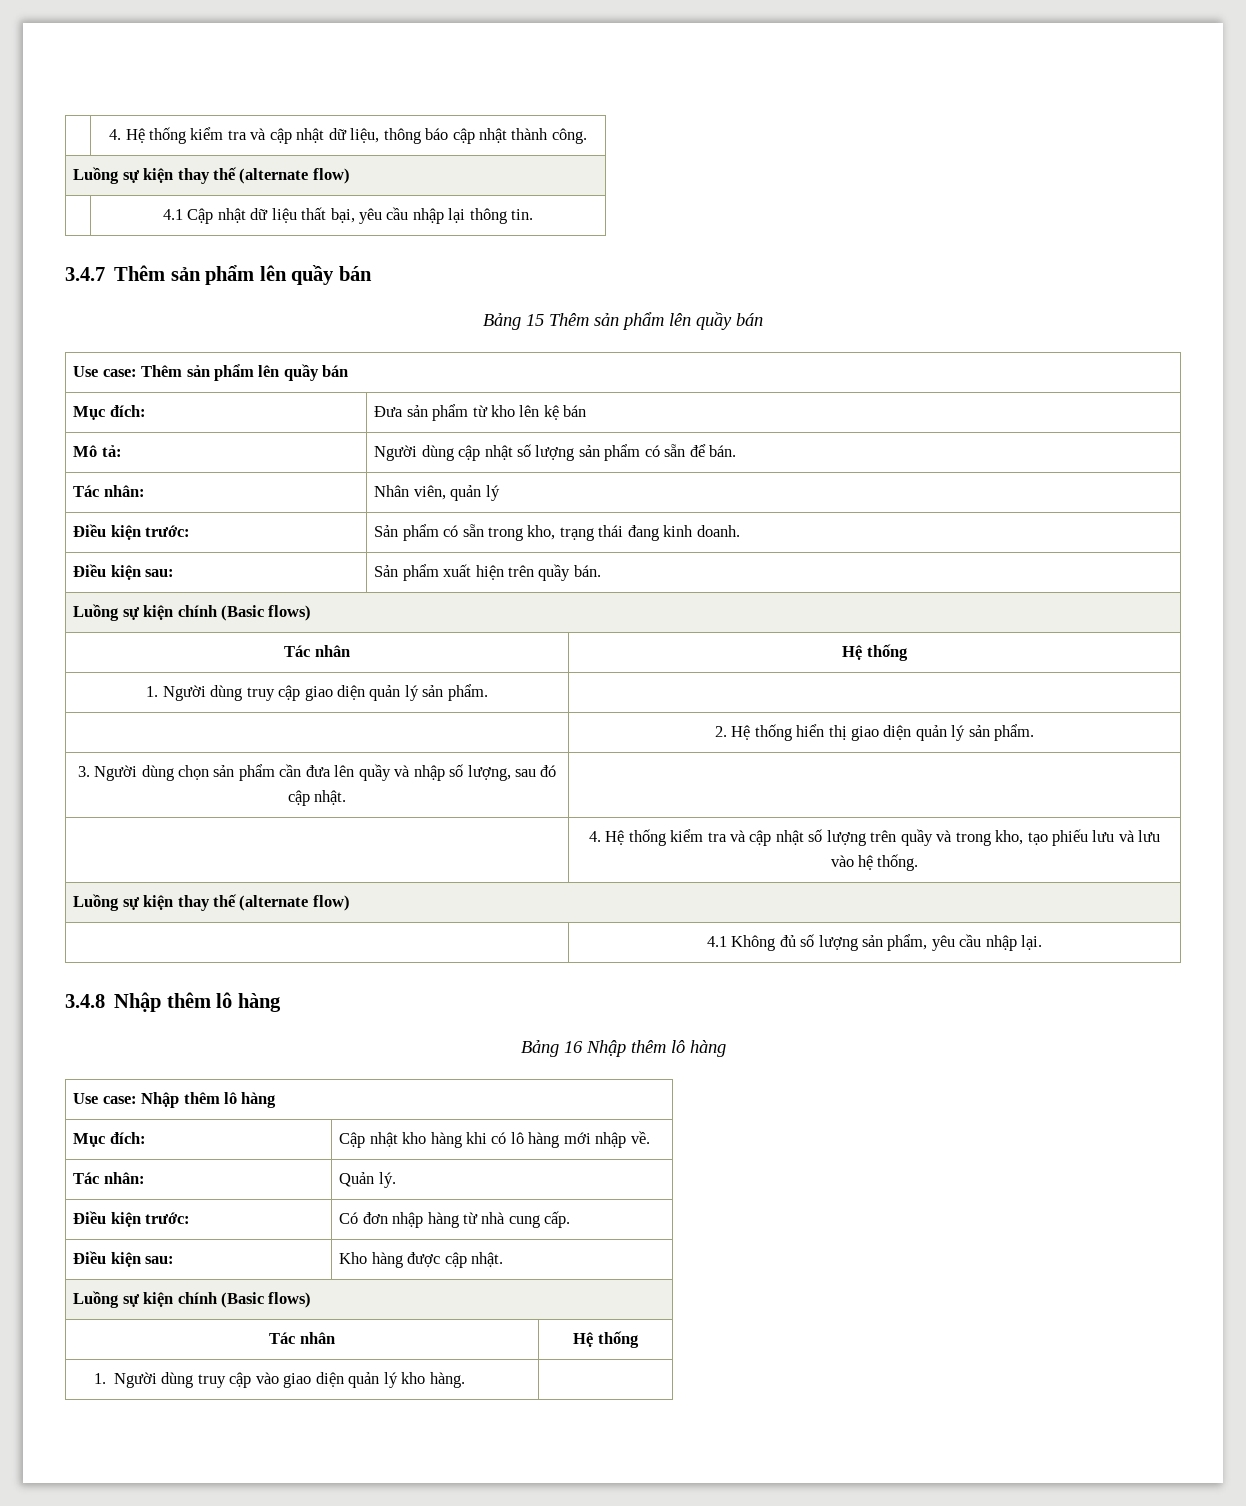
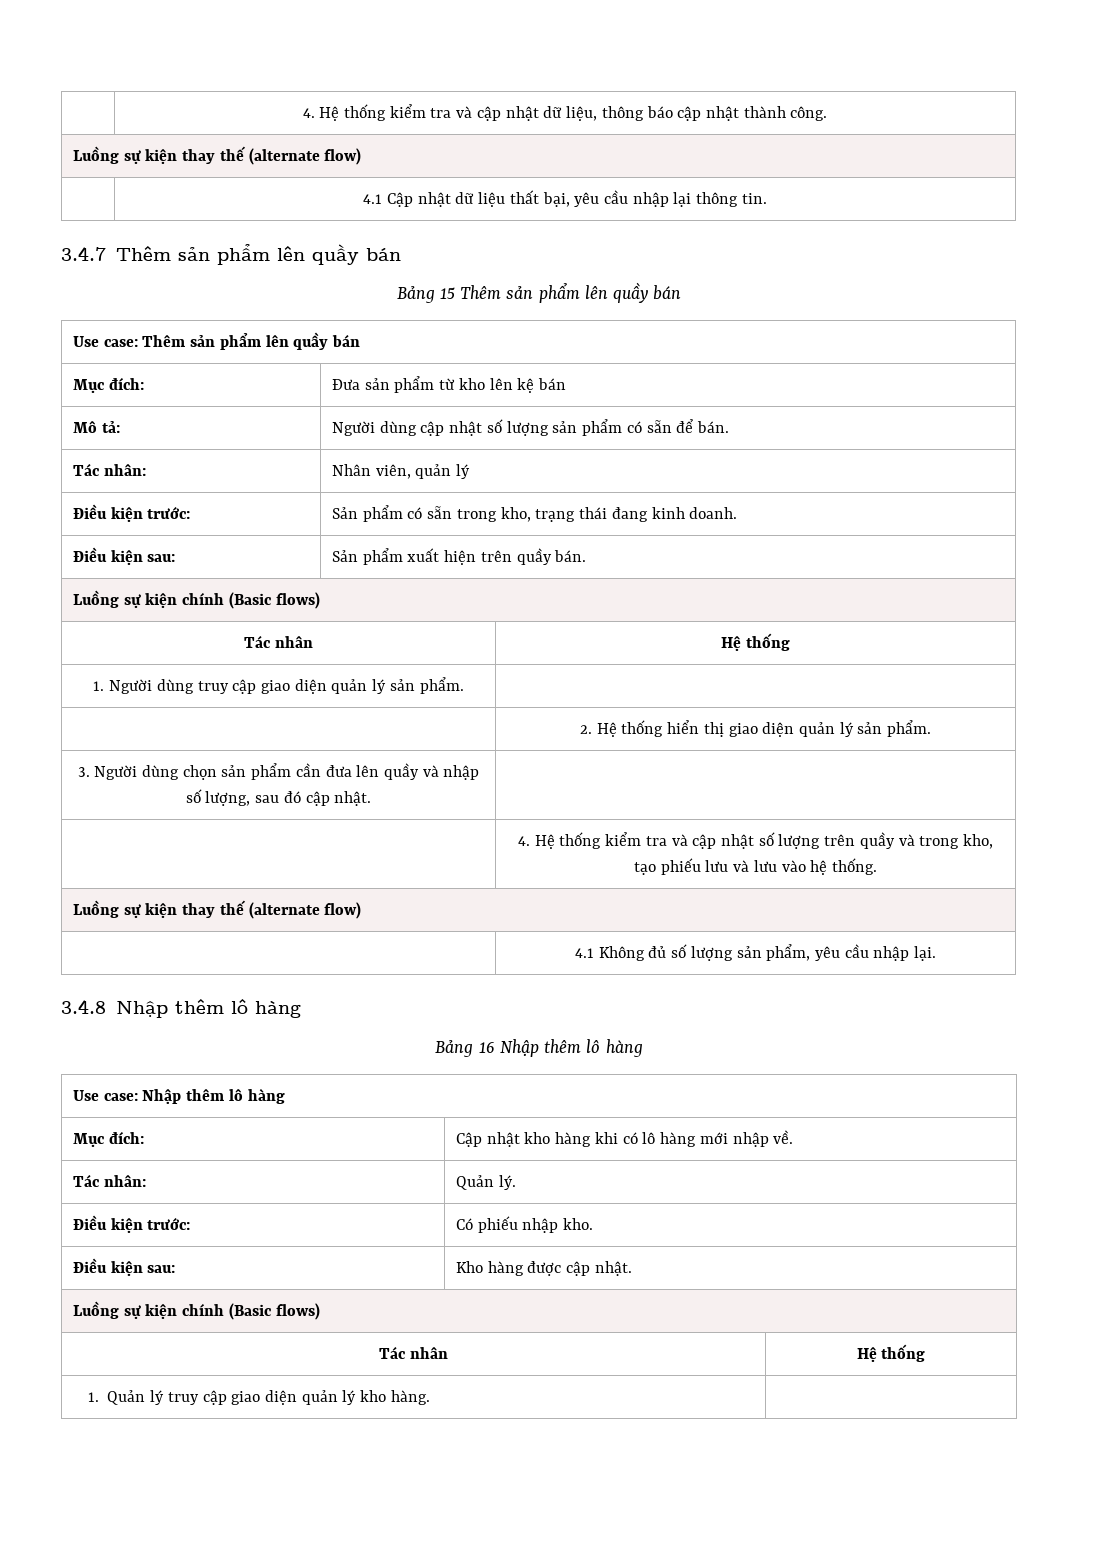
- Điều kiện trước: | Có đơn nhập hàng từ nhà cung cấp.
+ Điều kiện trước: | Có phiếu nhập kho.
- 1. Người dùng truy cập vào giao diện quản lý kho hàng. |
+ 1. Quản lý truy cập giao diện quản lý kho hàng. |

